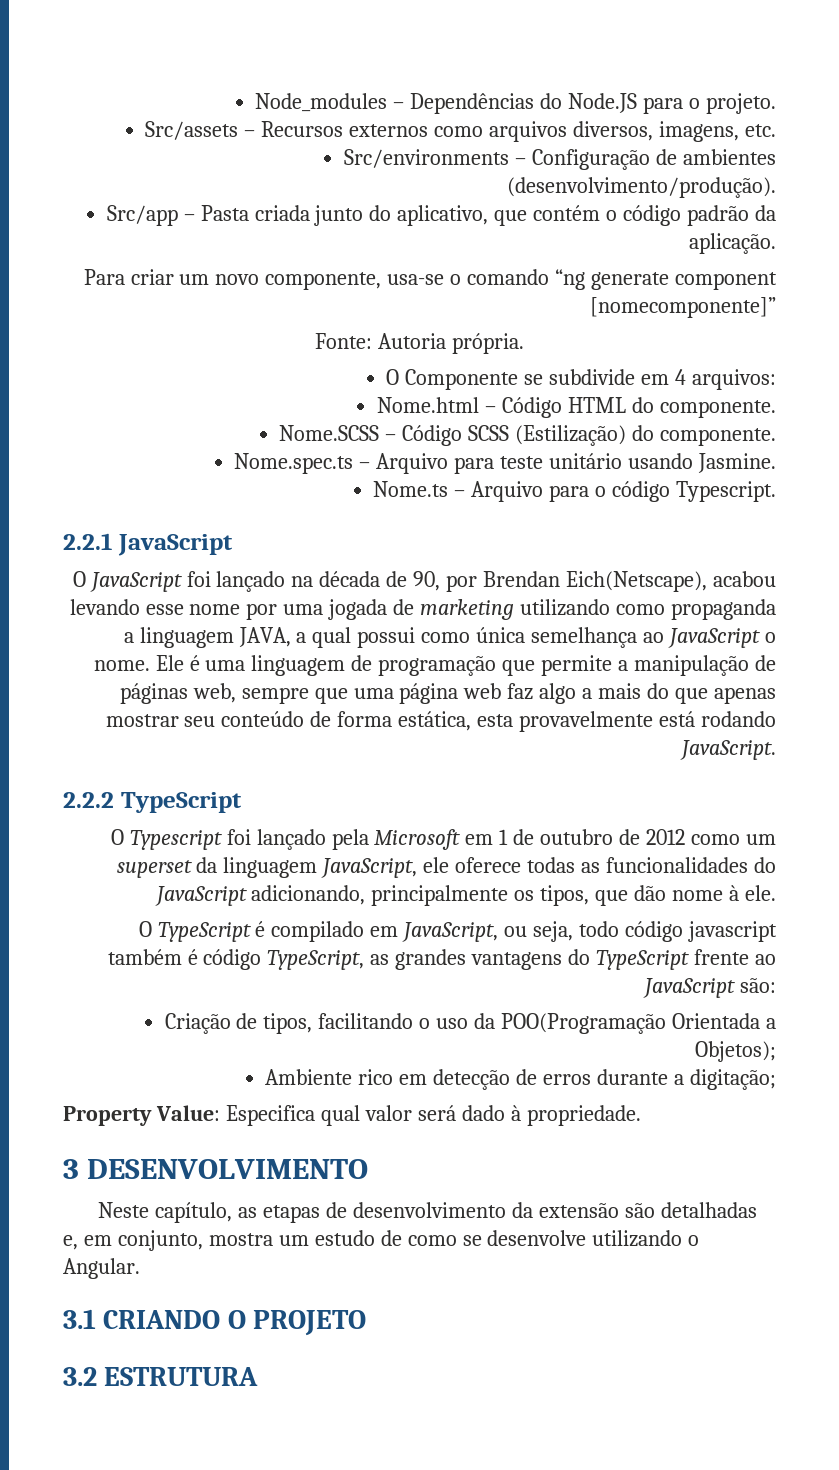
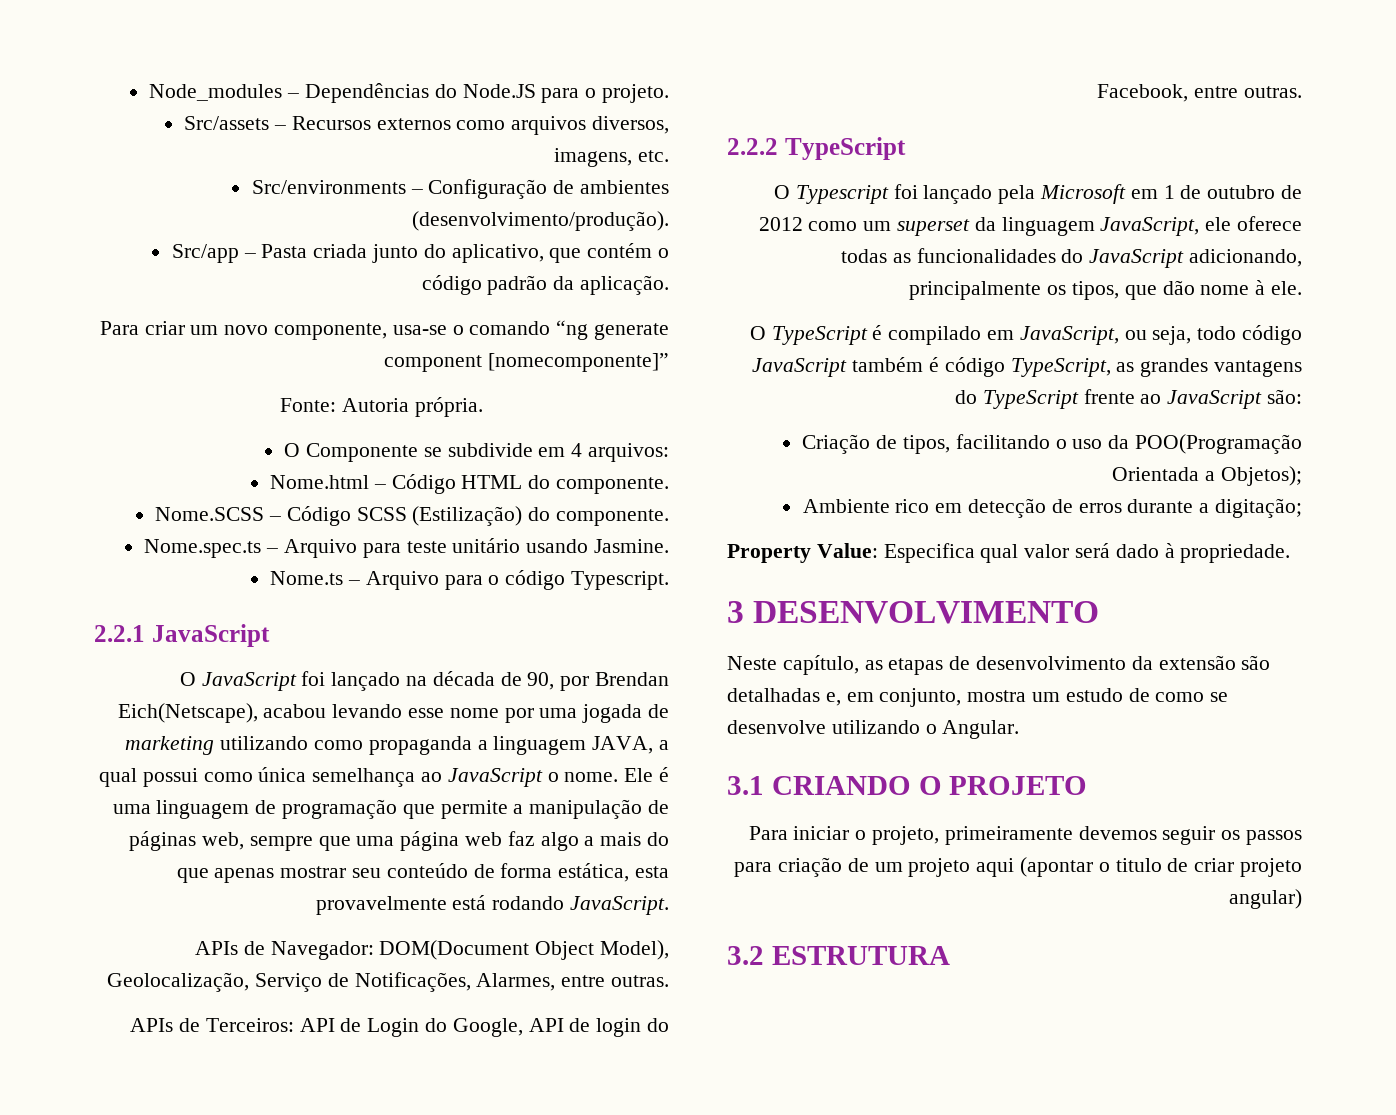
+ APIs de Navegador: DOM(Document Object Model), Geolocalização, Serviço de Notificações, Alarmes, entre outras.
+ APIs de Terceiros: API de Login do Google, API de login do Facebook, entre outras.
- O TypeScript é compilado em JavaScript, ou seja, todo código javascript também é código TypeScript, as grandes vantagens do TypeScript frente ao JavaScript são:
+ O TypeScript é compilado em JavaScript, ou seja, todo código JavaScript também é código TypeScript, as grandes vantagens do TypeScript frente ao JavaScript são:
+ Para iniciar o projeto, primeiramente devemos seguir os passos para criação de um projeto aqui (apontar o titulo de criar projeto angular)

